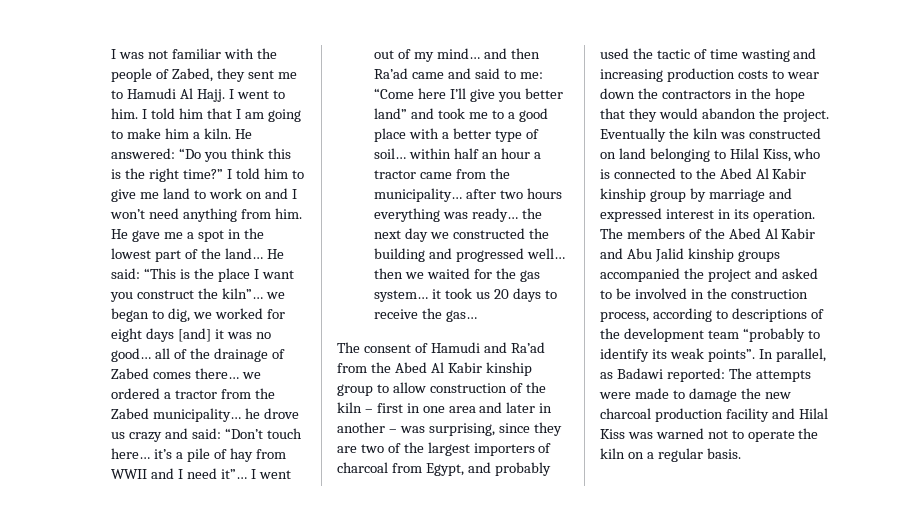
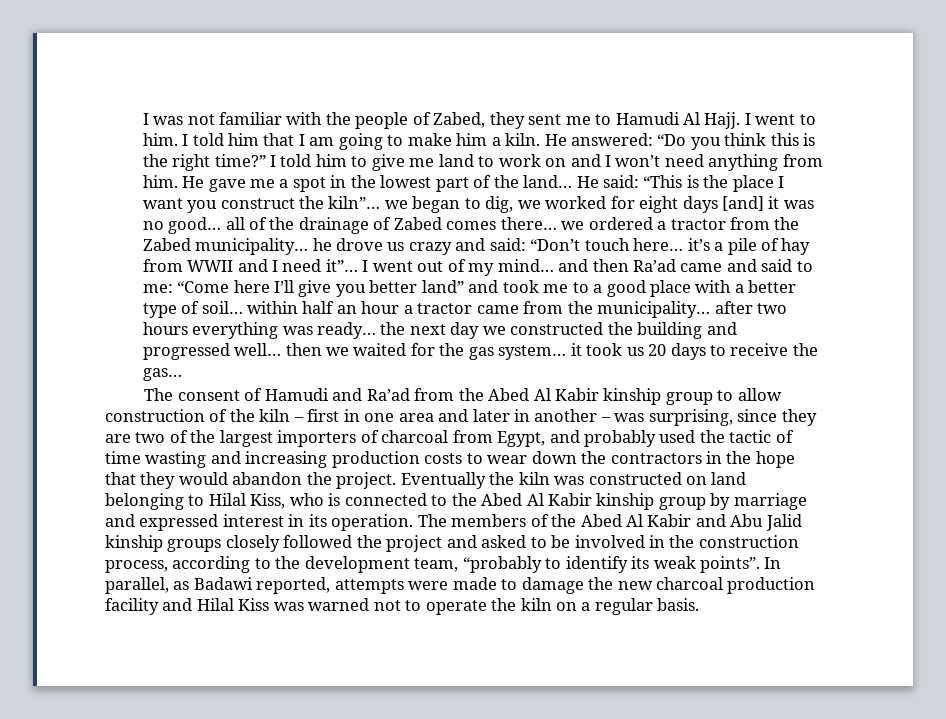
- The members of the Abed Al Kabir and Abu Jalid kinship groups accompanied the project and asked to be involved in the construction process, according to descriptions of the development team “probably to identify its weak points”.
+ The members of the Abed Al Kabir and Abu Jalid kinship groups closely followed the project and asked to be involved in the construction process, according to the development team, “probably to identify its weak points”.
- In parallel, as Badawi reported: The attempts were made to damage the new charcoal production facility and Hilal Kiss was warned not to operate the kiln on a regular basis.
+ In parallel, as Badawi reported, attempts were made to damage the new charcoal production facility and Hilal Kiss was warned not to operate the kiln on a regular basis.

